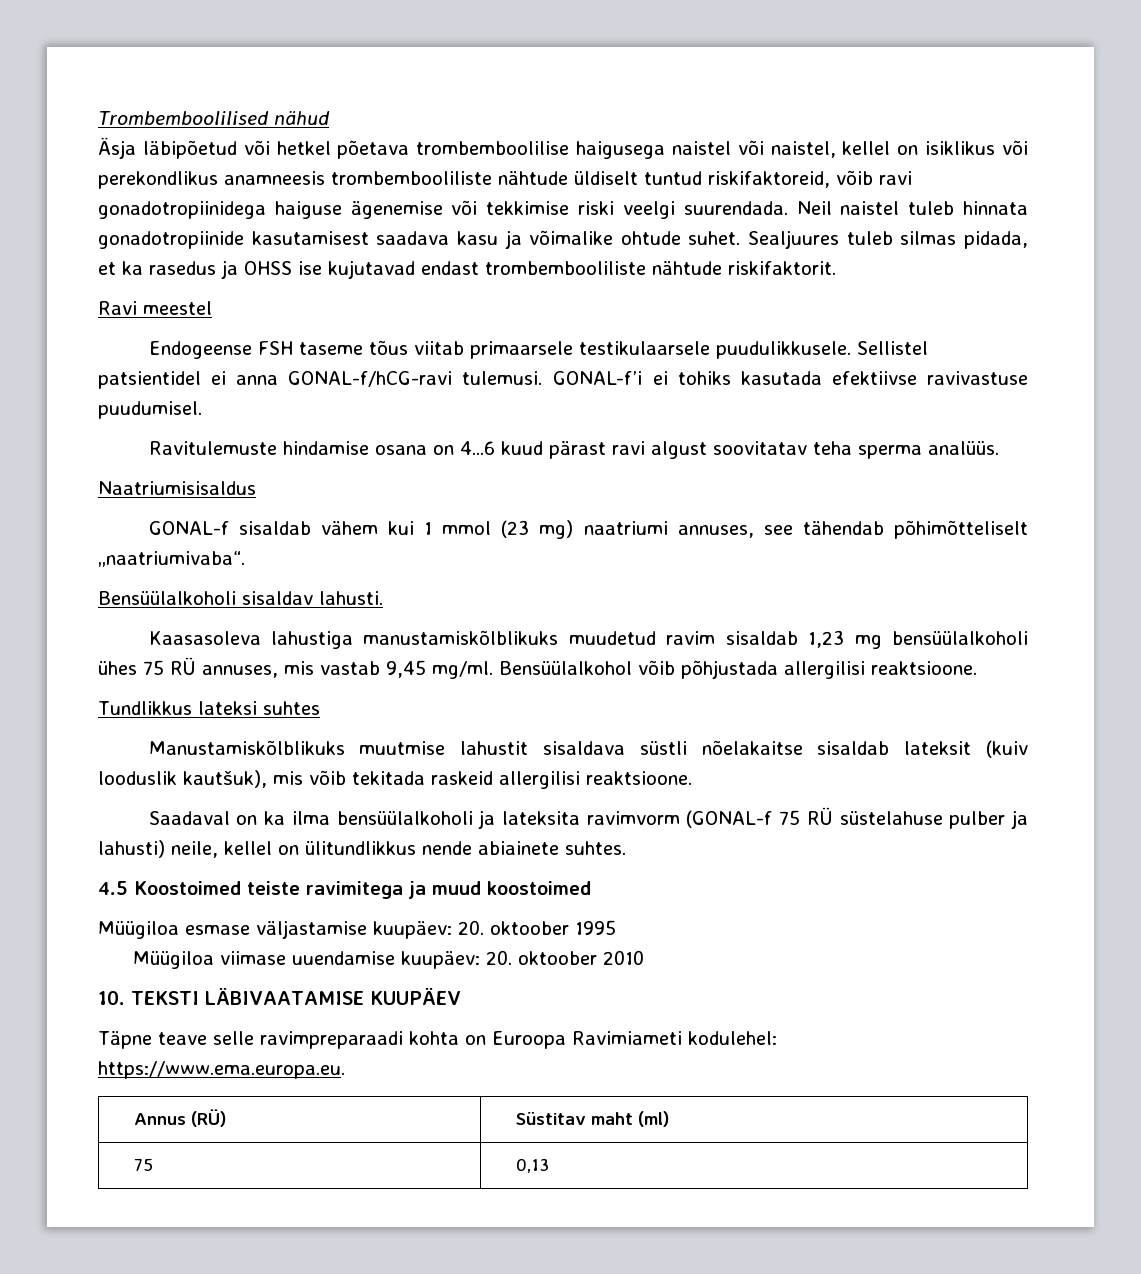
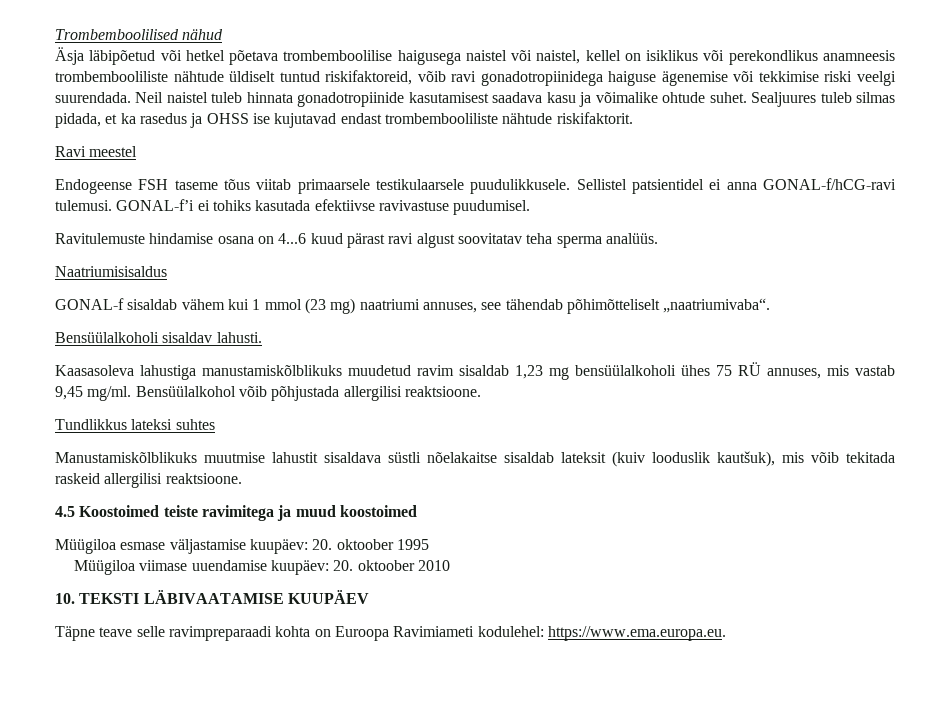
- Saadaval on ka ilma bensüülalkoholi ja lateksita ravimvorm (GONAL-f 75 RÜ süstelahuse pulber ja lahusti) neile, kellel on ülitundlikkus nende abiainete suhtes.
- Annus (RÜ) | Süstitav maht (ml)
- 75 | 0,13

